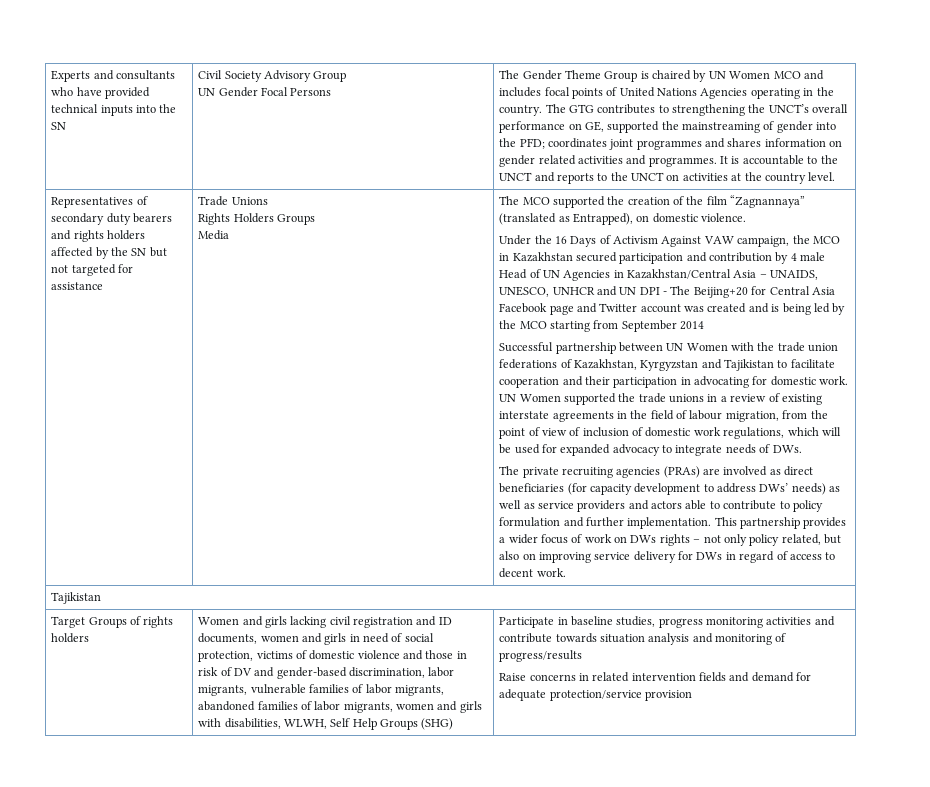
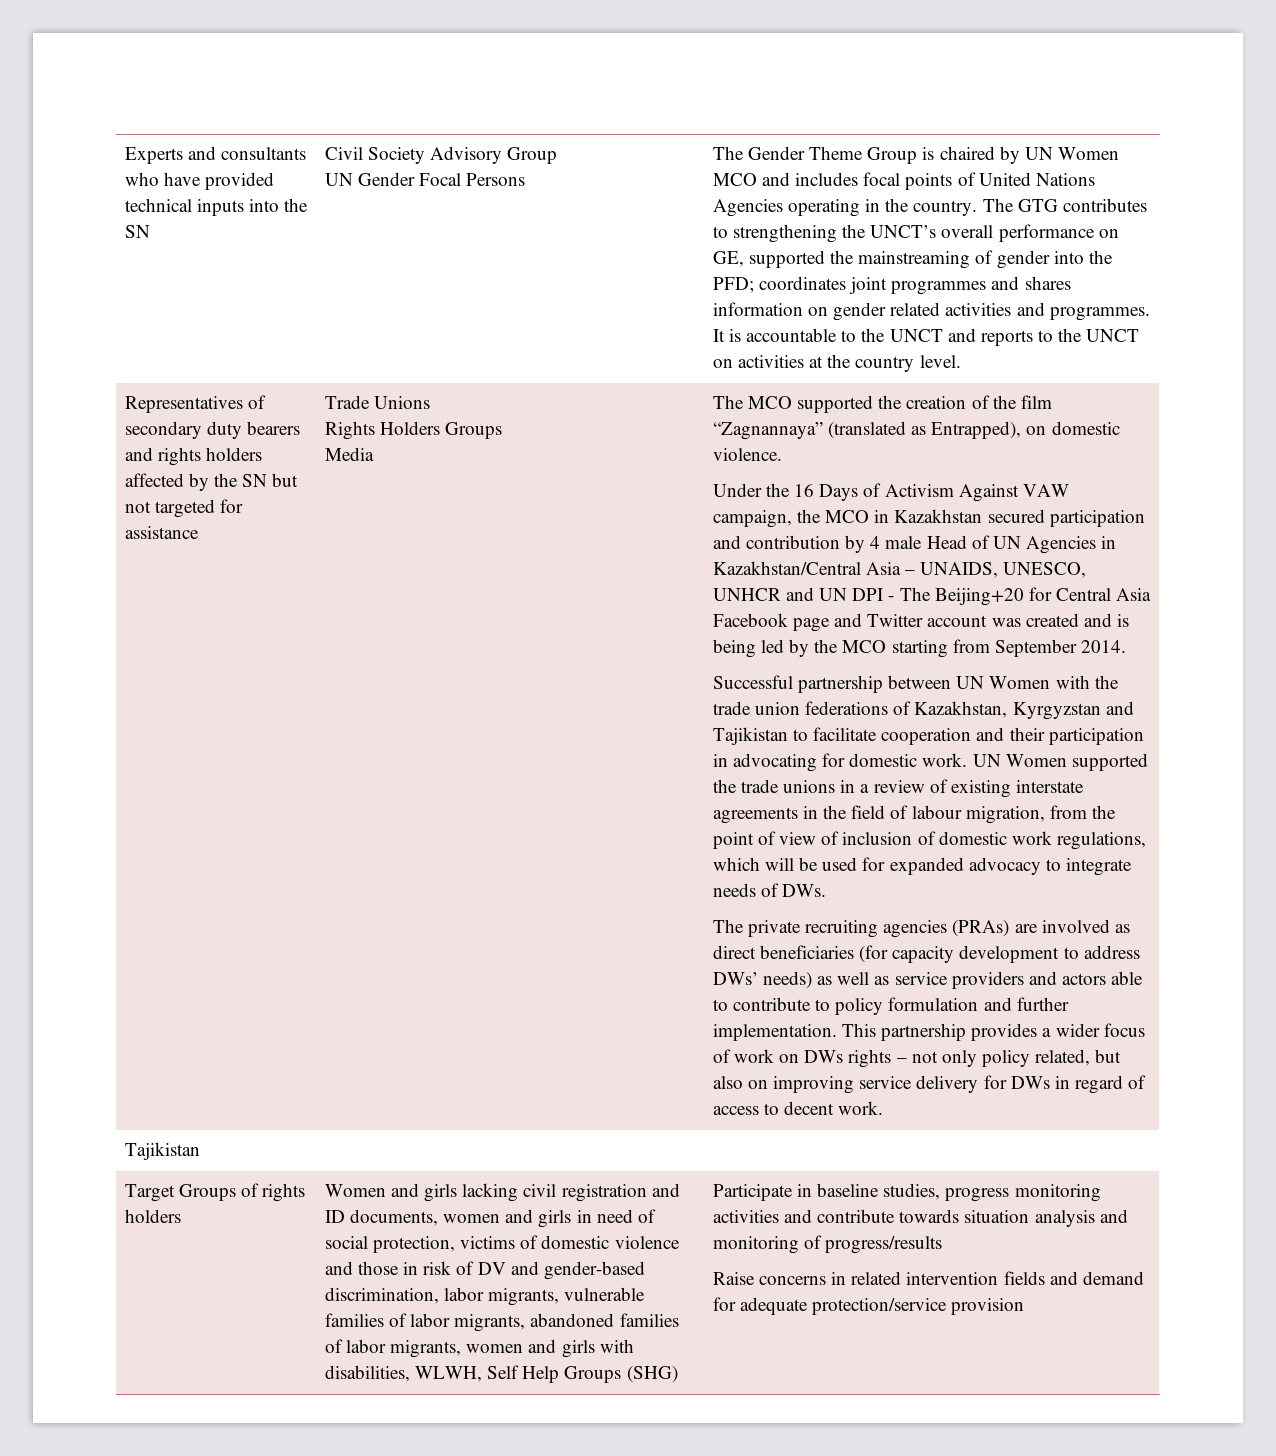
- Under the 16 Days of Activism Against VAW campaign, the MCO in Kazakhstan secured participation and contribution by 4 male Head of UN Agencies in Kazakhstan/Central Asia – UNAIDS, UNESCO, UNHCR and UN DPI - The Beijing+20 for Central Asia Facebook page and Twitter account was created and is being led by the MCO starting from September 2014
+ Under the 16 Days of Activism Against VAW campaign, the MCO in Kazakhstan secured participation and contribution by 4 male Head of UN Agencies in Kazakhstan/Central Asia – UNAIDS, UNESCO, UNHCR and UN DPI - The Beijing+20 for Central Asia Facebook page and Twitter account was created and is being led by the MCO starting from September 2014.

